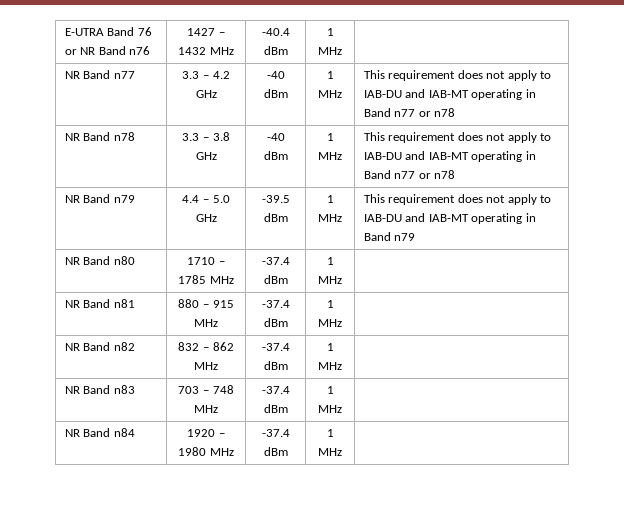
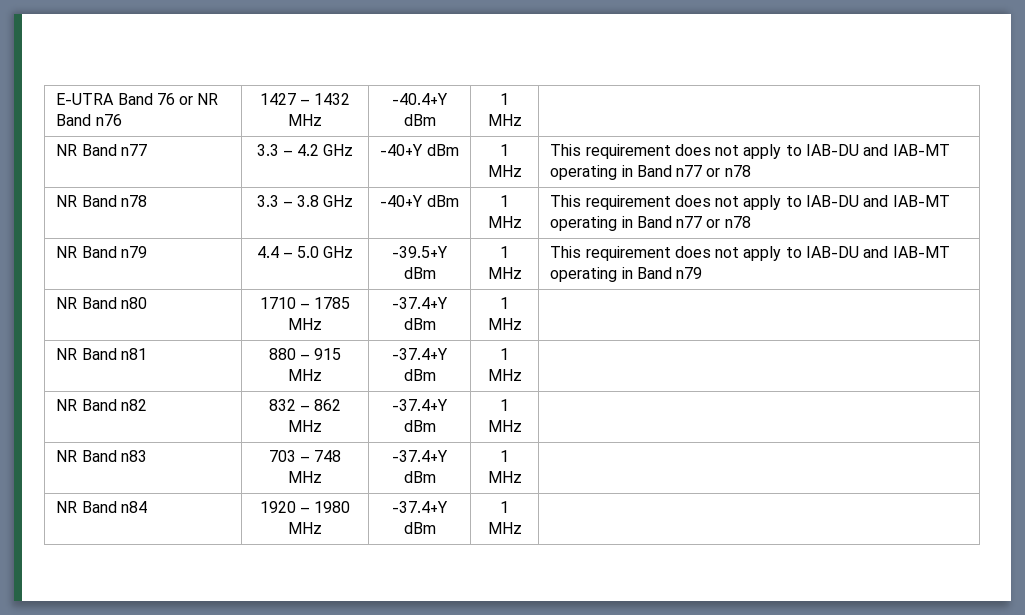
- E-UTRA Band 76 or NR Band n76 | 1427 – 1432 MHz | -40.4 dBm | 1 MHz |
+ E-UTRA Band 76 or NR Band n76 | 1427 – 1432 MHz | -40.4+Y dBm | 1 MHz |
- NR Band n77 | 3.3 – 4.2 GHz | -40 dBm | 1 MHz | This requirement does not apply to IAB-DU and IAB-MT operating in Band n77 or n78
+ NR Band n77 | 3.3 – 4.2 GHz | -40+Y dBm | 1 MHz | This requirement does not apply to IAB-DU and IAB-MT operating in Band n77 or n78
- NR Band n78 | 3.3 – 3.8 GHz | -40 dBm | 1 MHz | This requirement does not apply to IAB-DU and IAB-MT operating in Band n77 or n78
+ NR Band n78 | 3.3 – 3.8 GHz | -40+Y dBm | 1 MHz | This requirement does not apply to IAB-DU and IAB-MT operating in Band n77 or n78
- NR Band n79 | 4.4 – 5.0 GHz | -39.5 dBm | 1 MHz | This requirement does not apply to IAB-DU and IAB-MT operating in Band n79
+ NR Band n79 | 4.4 – 5.0 GHz | -39.5+Y dBm | 1 MHz | This requirement does not apply to IAB-DU and IAB-MT operating in Band n79
- NR Band n80 | 1710 – 1785 MHz | -37.4 dBm | 1 MHz |
+ NR Band n80 | 1710 – 1785 MHz | -37.4+Y dBm | 1 MHz |
- NR Band n81 | 880 – 915 MHz | -37.4 dBm | 1 MHz |
+ NR Band n81 | 880 – 915 MHz | -37.4+Y dBm | 1 MHz |
- NR Band n82 | 832 – 862 MHz | -37.4 dBm | 1 MHz |
+ NR Band n82 | 832 – 862 MHz | -37.4+Y dBm | 1 MHz |
- NR Band n83 | 703 – 748 MHz | -37.4 dBm | 1 MHz |
+ NR Band n83 | 703 – 748 MHz | -37.4+Y dBm | 1 MHz |
- NR Band n84 | 1920 – 1980 MHz | -37.4 dBm | 1 MHz |
+ NR Band n84 | 1920 – 1980 MHz | -37.4+Y dBm | 1 MHz |

